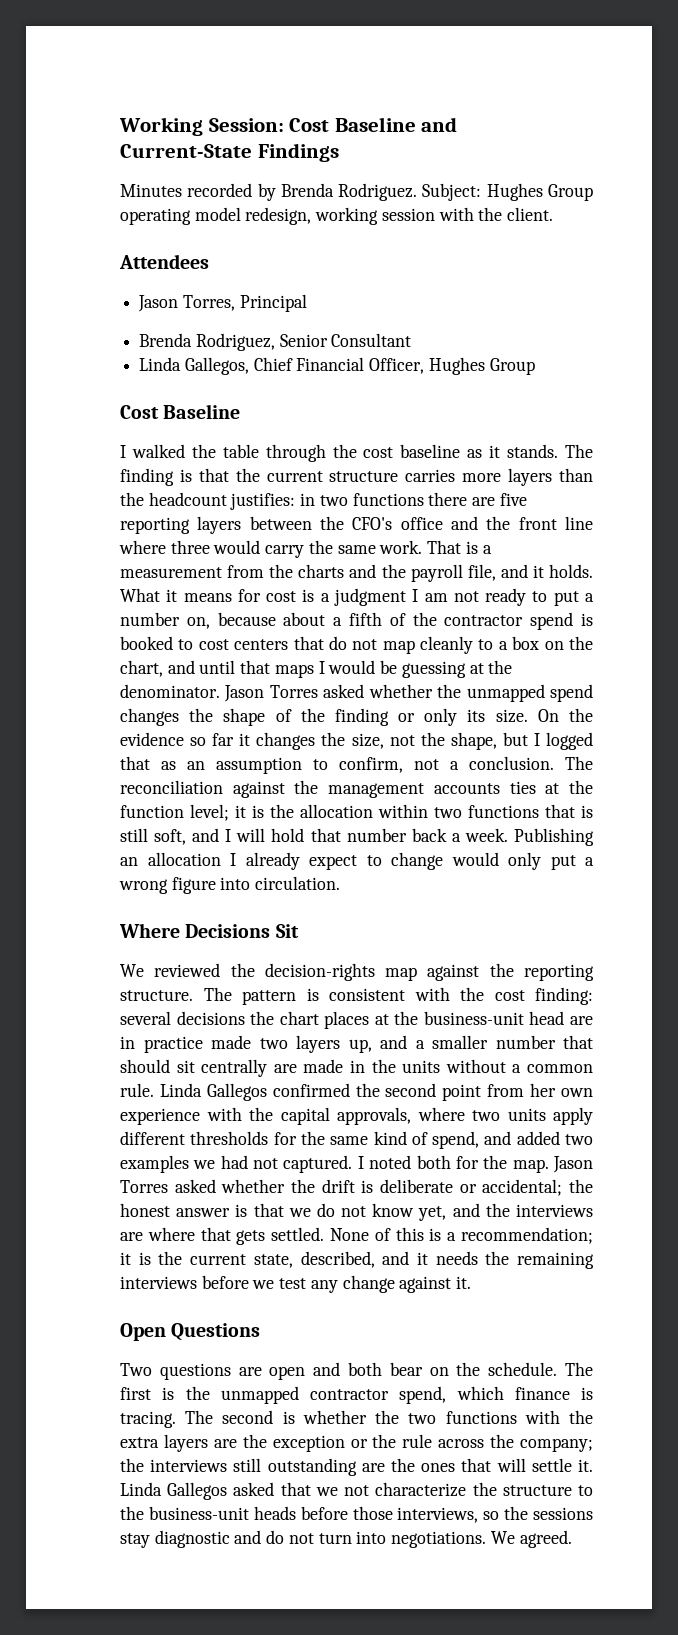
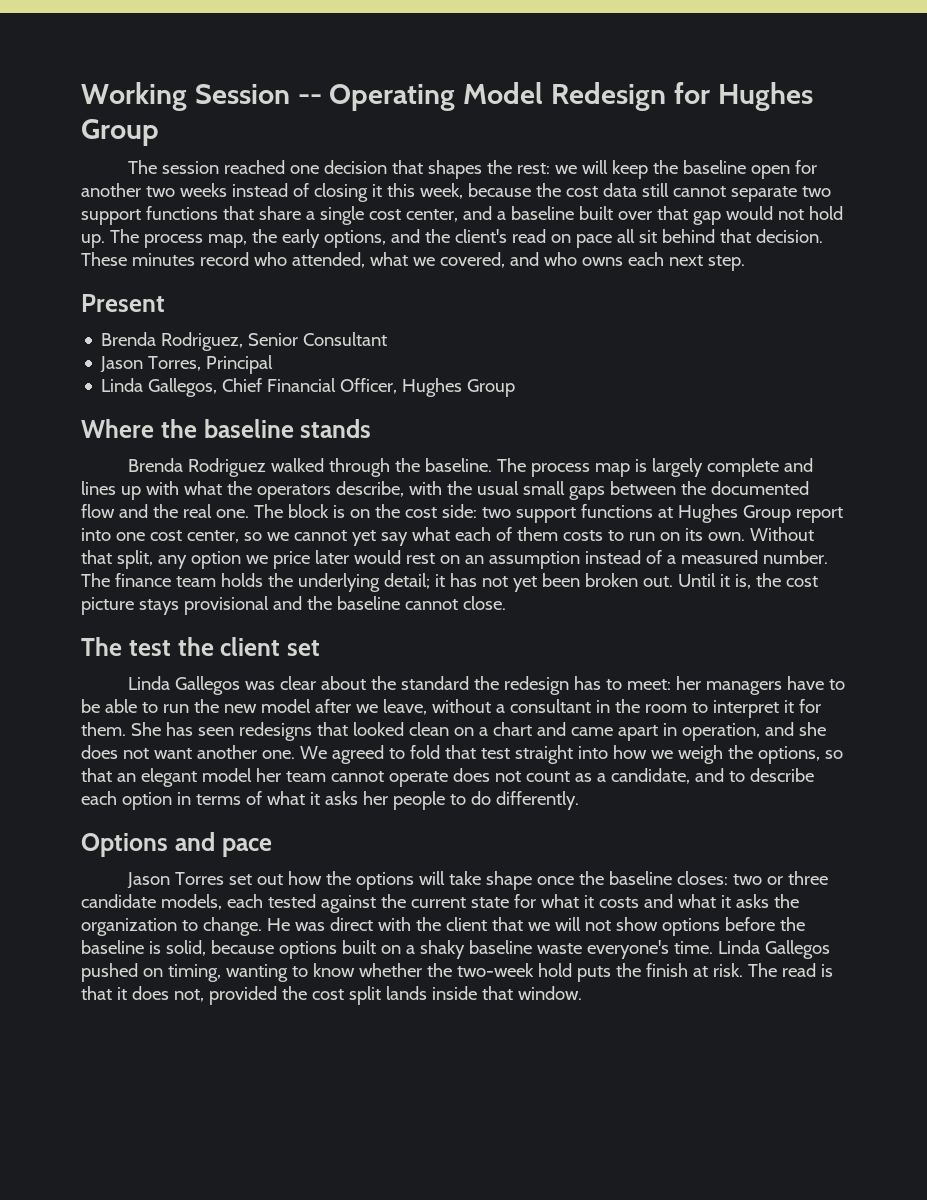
- Working Session: Cost Baseline and Current-State Findings
- Minutes recorded by Brenda Rodriguez. Subject: Hughes Group operating model redesign, working session with the client.
- Attendees
- Jason Torres, Principal
+ Working Session -- Operating Model Redesign for Hughes Group
+ The session reached one decision that shapes the rest: we will keep the baseline open for another two weeks instead of closing it this week, because the cost data still cannot separate two support functions that share a single cost center, and a baseline built over that gap would not hold up. The process map, the early options, and the client's read on pace all sit behind that decision. These minutes record who attended, what we covered, and who owns each next step.
+ Present
+ Jason Torres, Principal
  Linda Gallegos, Chief Financial Officer, Hughes Group
- Cost Baseline
- I walked the table through the cost baseline as it stands. The finding is that the current structure carries more layers than the headcount justifies: in two functions there are five reporting layers between the CFO's office and the front line where three would carry the same work. That is a measurement from the charts and the payroll file, and it holds. What it means for cost is a judgment I am not ready to put a number on, because about a fifth of the contractor spend is booked to cost centers that do not map cleanly to a box on the chart, and until that maps I would be guessing at the denominator. Jason Torres asked whether the unmapped spend changes the shape of the finding or only its size. On the evidence so far it changes the size, not the shape, but I logged that as an assumption to confirm, not a conclusion. The reconciliation against the management accounts ties at the function level; it is the allocation within two functions that is still soft, and I will hold that number back a week. Publishing an allocation I already expect to change would only put a wrong figure into circulation.
- Where Decisions Sit
- We reviewed the decision-rights map against the reporting structure. The pattern is consistent with the cost finding: several decisions the chart places at the business-unit head are in practice made two layers up, and a smaller number that should sit centrally are made in the units without a common rule. Linda Gallegos confirmed the second point from her own experience with the capital approvals, where two units apply different thresholds for the same kind of spend, and added two examples we had not captured. I noted both for the map. Jason Torres asked whether the drift is deliberate or accidental; the honest answer is that we do not know yet, and the interviews are where that gets settled. None of this is a recommendation; it is the current state, described, and it needs the remaining interviews before we test any change against it.
- Open Questions
- Two questions are open and both bear on the schedule. The first is the unmapped contractor spend, which finance is tracing. The second is whether the two functions with the extra layers are the exception or the rule across the company; the interviews still outstanding are the ones that will settle it. Linda Gallegos asked that we not characterize the structure to the business-unit heads before those interviews, so the sessions stay diagnostic and do not turn into negotiations. We agreed.
+ Where the baseline stands
+ Brenda Rodriguez walked through the baseline. The process map is largely complete and lines up with what the operators describe, with the usual small gaps between the documented flow and the real one. The block is on the cost side: two support functions at Hughes Group report into one cost center, so we cannot yet say what each of them costs to run on its own. Without that split, any option we price later would rest on an assumption instead of a measured number. The finance team holds the underlying detail; it has not yet been broken out. Until it is, the cost picture stays provisional and the baseline cannot close.
+ The test the client set
+ Linda Gallegos was clear about the standard the redesign has to meet: her managers have to be able to run the new model after we leave, without a consultant in the room to interpret it for them. She has seen redesigns that looked clean on a chart and came apart in operation, and she does not want another one. We agreed to fold that test straight into how we weigh the options, so that an elegant model her team cannot operate does not count as a candidate, and to describe each option in terms of what it asks her people to do differently.
+ Options and pace
+ Jason Torres set out how the options will take shape once the baseline closes: two or three candidate models, each tested against the current state for what it costs and what it asks the organization to change. He was direct with the client that we will not show options before the baseline is solid, because options built on a shaky baseline waste everyone's time. Linda Gallegos pushed on timing, wanting to know whether the two-week hold puts the finish at risk. The read is that it does not, provided the cost split lands inside that window.

